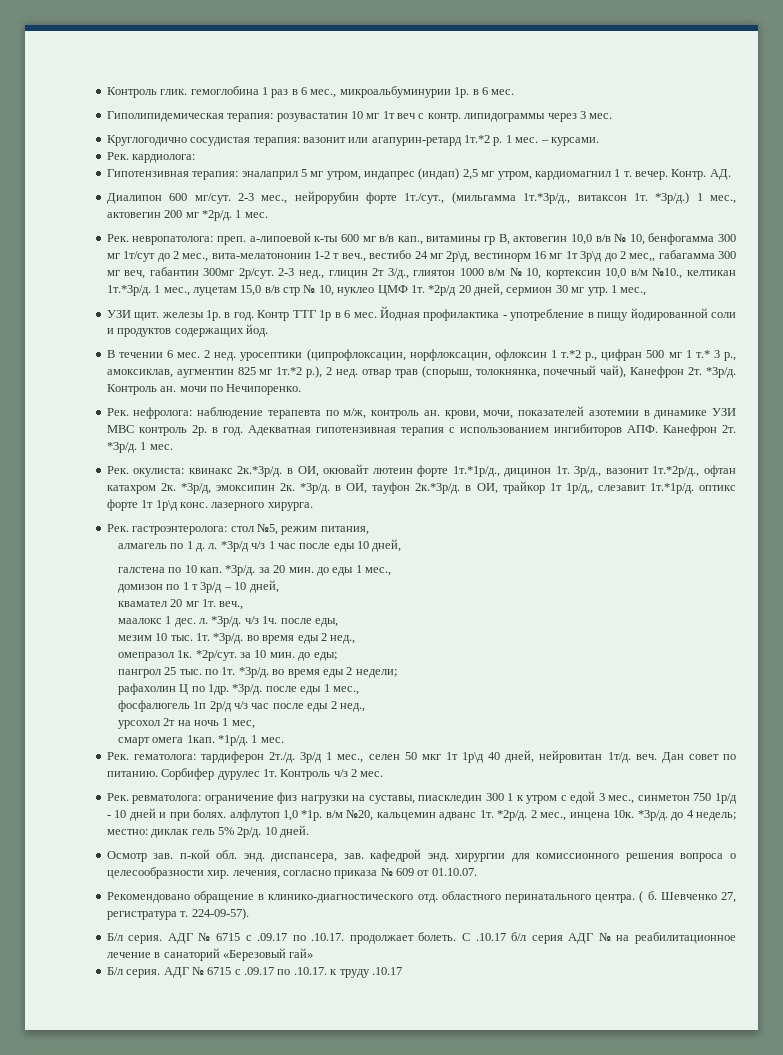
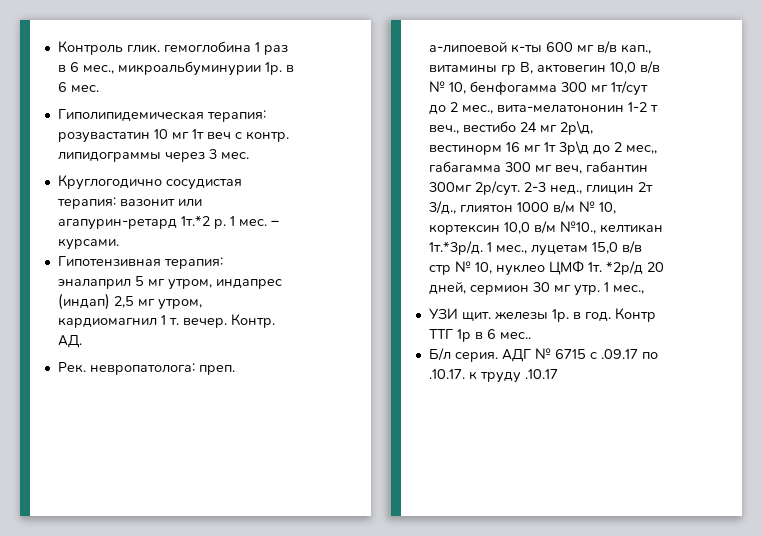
- Рек. кардиолога:
- Диалипон 600 мг/сут. 2-3 мес., нейрорубин форте 1т./сут., (мильгамма 1т.*3р/д., витаксон 1т. *3р/д.) 1 мес., актовегин 200 мг *2р/д. 1 мес.
- Контр ТТГ 1р в 6 мес. Йодная профилактика - употребление в пищу йодированной соли и продуктов содержащих йод.
- В течении 6 мес. 2 нед. уросептики (ципрофлоксацин, норфлоксацин, офлоксин 1 т.*2 р., цифран 500 мг 1 т.* 3 р., амоксиклав, аугментин 825 мг 1т.*2 р.), 2 нед. отвар трав (спорыш, толокнянка, почечный чай), Канефрон 2т. *3р/д. Контроль ан. мочи по Нечипоренко.
- Рек. нефролога: наблюдение терапевта по м/ж, контроль ан. крови, мочи, показателей азотемии в динамике УЗИ МВС контроль 2р. в год. Адекватная гипотензивная терапия с использованием ингибиторов АПФ. Канефрон 2т. *3р/д. 1 мес.
- Рек. окулиста: квинакс 2к.*3р/д. в ОИ, окювайт лютеин форте 1т.*1р/д., дицинон 1т. 3р/д., вазонит 1т.*2р/д., офтан катахром 2к. *3р/д, эмоксипин 2к. *3р/д. в ОИ, тауфон 2к.*3р/д. в ОИ, трайкор 1т 1р/д,, слезавит 1т.*1р/д. оптикс форте 1т 1р\д конс. лазерного хирурга.
- Рек. гастроэнтеролога: стол №5, режим питания,
- алмагель по 1 д. л. *3р/д ч/з 1 час после еды 10 дней,
- галстена по 10 кап. *3р/д. за 20 мин. до еды 1 мес.,
- домизон по 1 т 3р/д – 10 дней,
- квамател 20 мг 1т. веч.,
- маалокс 1 дес. л. *3р/д. ч/з 1ч. после еды,
- мезим 10 тыс. 1т. *3р/д. во время еды 2 нед.,
- омепразол 1к. *2р/сут. за 10 мин. до еды;
- пангрол 25 тыс. по 1т. *3р/д. во время еды 2 недели;
- рафахолин Ц по 1др. *3р/д. после еды 1 мес.,
- фосфалюгель 1п 2р/д ч/з час после еды 2 нед.,
- урсохол 2т на ночь 1 мес,
- смарт омега 1кап. *1р/д. 1 мес.
- Рек. гематолога: тардиферон 2т./д. 3р/д 1 мес., селен 50 мкг 1т 1р\д 40 дней, нейровитан 1т/д. веч. Дан совет по питанию. Сорбифер дурулес 1т. Контроль ч/з 2 мес.
- Рек. ревматолога: ограничение физ нагрузки на суставы, пиаскледин 300 1 к утром с едой 3 мес., синметон 750 1р/д - 10 дней и при болях. алфлутоп 1,0 *1р. в/м №20, кальцемин адванс 1т. *2р/д. 2 мес., инцена 10к. *3р/д. до 4 недель; местно: диклак гель 5% 2р/д. 10 дней.
- Осмотр зав. п-кой обл. энд. диспансера, зав. кафедрой энд. хирургии для комиссионного решения вопроса о целесообразности хир. лечения, согласно приказа № 609 от 01.10.07.
- Рекомендовано обращение в клинико-диагностического отд. областного перинатального центра. ( б. Шевченко 27, регистратура т. 224-09-57).
- Б/л серия. АДГ № 6715 с .09.17 по .10.17. продолжает болеть. С .10.17 б/л серия АДГ № на реабилитационное лечение в санаторий «Березовый гай»
+ Контр ТТГ 1р в 6 мес..

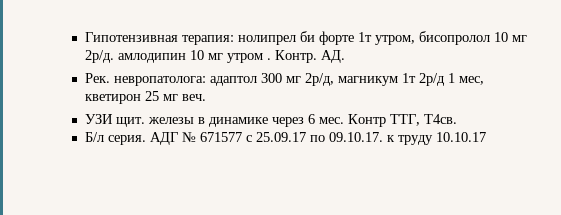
- Контроль глик. гемоглобина 1 раз в 6 мес., микроальбуминурии 1р. в 6 мес.
- Гиполипидемическая терапия: розувастатин 10 мг 1т веч с контр. липидограммы через 3 мес.
- Круглогодично сосудистая терапия: вазонит или агапурин-ретард 1т.*2 р. 1 мес. – курсами.
- Гипотензивная терапия: эналаприл 5 мг утром, индапрес (индап) 2,5 мг утром, кардиомагнил 1 т. вечер. Контр. АД.
- Рек. невропатолога: преп. а-липоевой к-ты 600 мг в/в кап., витамины гр В, актовегин 10,0 в/в № 10, бенфогамма 300 мг 1т/сут до 2 мес., вита-мелатононин 1-2 т веч., вестибо 24 мг 2р\д, вестинорм 16 мг 1т 3р\д до 2 мес,, габагамма 300 мг веч, габантин 300мг 2р/сут. 2-3 нед., глицин 2т 3/д., глиятон 1000 в/м № 10, кортексин 10,0 в/м №10., келтикан 1т.*3р/д. 1 мес., луцетам 15,0 в/в стр № 10, нуклео ЦМФ 1т. *2р/д 20 дней, сермион 30 мг утр. 1 мес.,
- УЗИ щит. железы 1р. в год. Контр ТТГ 1р в 6 мес..
+ Гипотензивная терапия: нолипрел би форте 1т утром, бисопролол 10 мг 2р/д. амлодипин 10 мг утром . Контр. АД.
+ Рек. невропатолога: адаптол 300 мг 2р/д, магникум 1т 2р/д 1 мес, кветирон 25 мг веч.
+ УЗИ щит. железы в динамике через 6 мес. Контр ТТГ, Т4св.
- АДГ № 6715 с .09.17 по .10.17. к труду .10.17
+ АДГ № 671577 с 25.09.17 по 09.10.17. к труду 10.10.17

